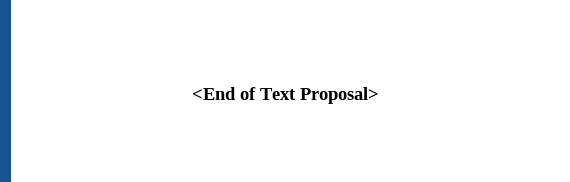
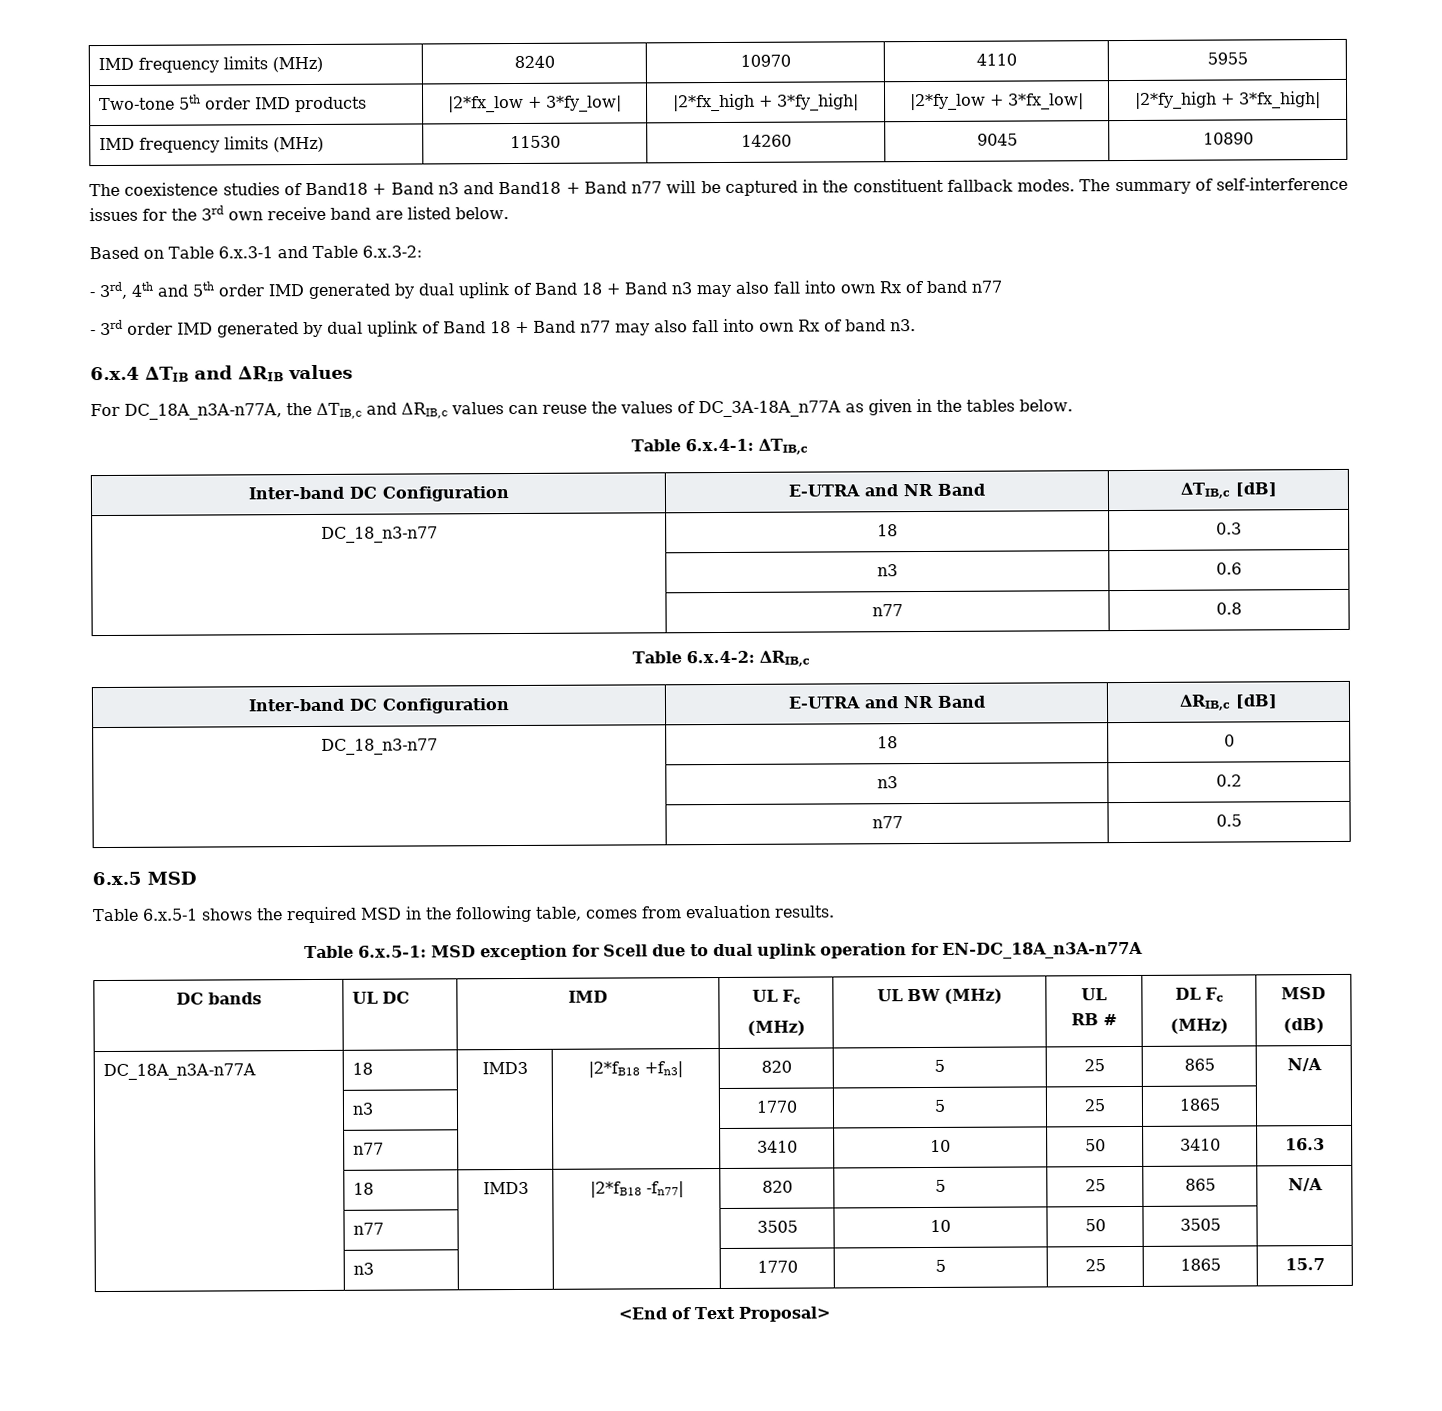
+ IMD frequency limits (MHz) | 8240 | 10970 | 4110 | 5955
+ Two-tone 5th order IMD products | |2*fx_low + 3*fy_low| | |2*fx_high + 3*fy_high| | |2*fy_low + 3*fx_low| | |2*fy_high + 3*fx_high|
+ IMD frequency limits (MHz) | 11530 | 14260 | 9045 | 10890
+ The coexistence studies of Band18 + Band n3 and Band18 + Band n77 will be captured in the constituent fallback modes. The summary of self-interference issues for the 3rd own receive band are listed below.
+ Based on Table 6.x.3-1 and Table 6.x.3-2:
+ - 3rd, 4th and 5th order IMD generated by dual uplink of Band 18 + Band n3 may also fall into own Rx of band n77
+ - 3rd order IMD generated by dual uplink of Band 18 + Band n77 may also fall into own Rx of band n3.
+ 6.x.4 ∆TIB and ∆RIB values
+ For DC_18A_n3A-n77A, the ΔTIB,c and ΔRIB,c values can reuse the values of DC_3A-18A_n77A as given in the tables below.
+ Table 6.x.4-1: ΔTIB,c
+ Inter-band DC Configuration | E-UTRA and NR Band | ΔTIB,c [dB]
+ DC_18_n3-n77 | 18 | 0.3
+ | n3 | 0.6
+ | n77 | 0.8
+ Table 6.x.4-2: ΔRIB,c
+ Inter-band DC Configuration | E-UTRA and NR Band | ΔRIB,c [dB]
+ DC_18_n3-n77 | 18 | 0
+ | n3 | 0.2
+ | n77 | 0.5
+ 6.x.5 MSD
+ Table 6.x.5-1 shows the required MSD in the following table, comes from evaluation results.
+ Table 6.x.5-1: MSD exception for Scell due to dual uplink operation for EN-DC_18A_n3A-n77A
+ DC bands | UL DC | IMD | UL Fc
+ (MHz) | UL BW (MHz) | UL
+ RB # | DL Fc
+ (MHz) | MSD
+ (dB)
+ DC_18A_n3A-n77A | 18 | IMD3 | |2*fB18 +fn3| | 820 | 5 | 25 | 865 | N/A
+ | n3 | | | 1770 | 5 | 25 | 1865 |
+ | n77 | | | 3410 | 10 | 50 | 3410 | 16.3
+ | 18 | IMD3 | |2*fB18 -fn77| | 820 | 5 | 25 | 865 | N/A
+ | n77 | | | 3505 | 10 | 50 | 3505 |
+ | n3 | | | 1770 | 5 | 25 | 1865 | 15.7

